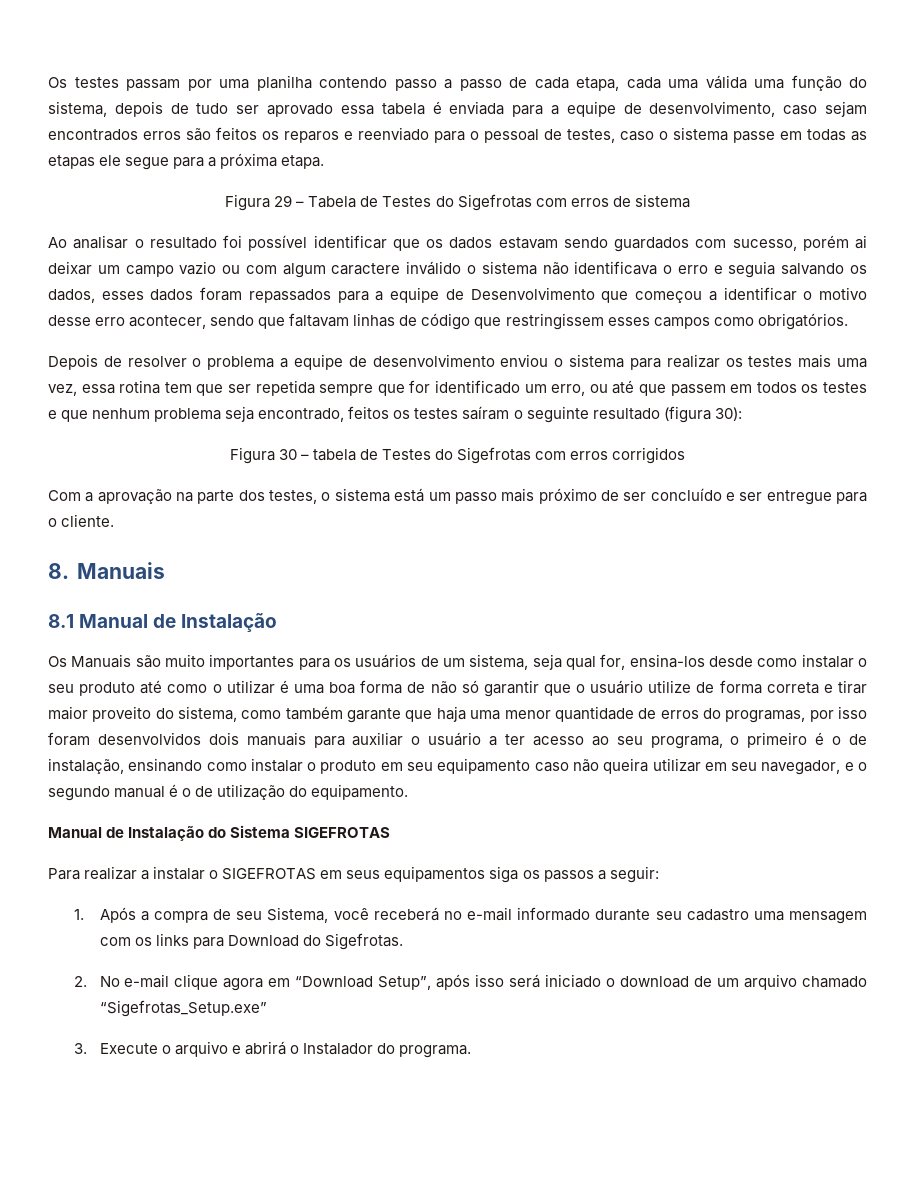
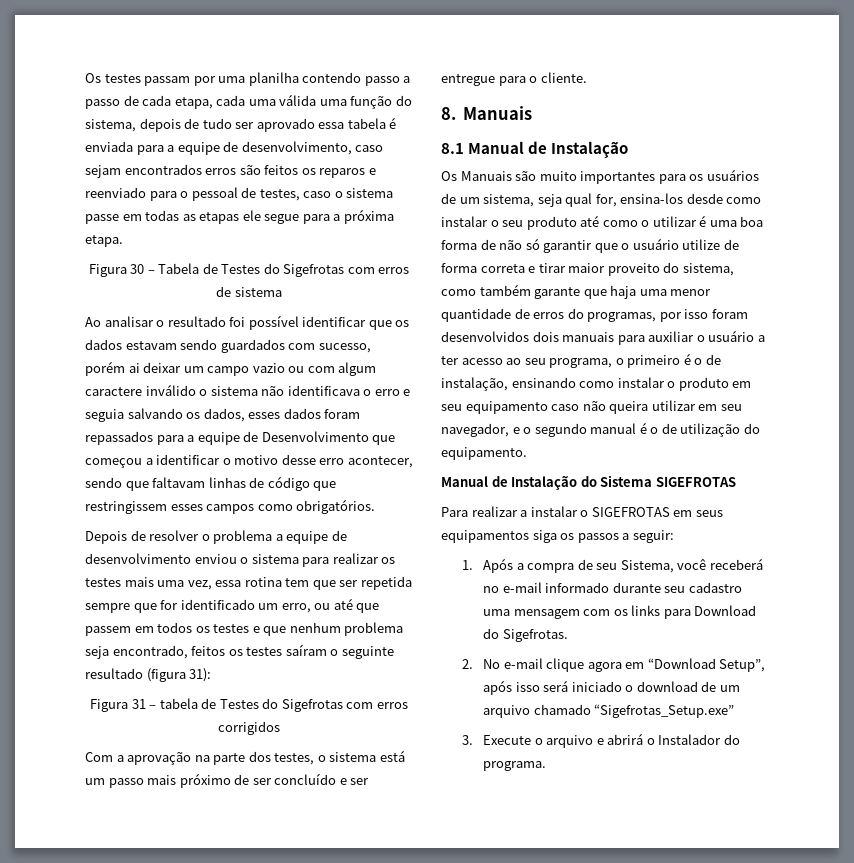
- Figura 29 – Tabela de Testes do Sigefrotas com erros de sistema
+ Figura 30 – Tabela de Testes do Sigefrotas com erros de sistema
- Depois de resolver o problema a equipe de desenvolvimento enviou o sistema para realizar os testes mais uma vez, essa rotina tem que ser repetida sempre que for identificado um erro, ou até que passem em todos os testes e que nenhum problema seja encontrado, feitos os testes saíram o seguinte resultado (figura 30):
- Figura 30 – tabela de Testes do Sigefrotas com erros corrigidos
+ Depois de resolver o problema a equipe de desenvolvimento enviou o sistema para realizar os testes mais uma vez, essa rotina tem que ser repetida sempre que for identificado um erro, ou até que passem em todos os testes e que nenhum problema seja encontrado, feitos os testes saíram o seguinte resultado (figura 31):
+ Figura 31 – tabela de Testes do Sigefrotas com erros corrigidos

